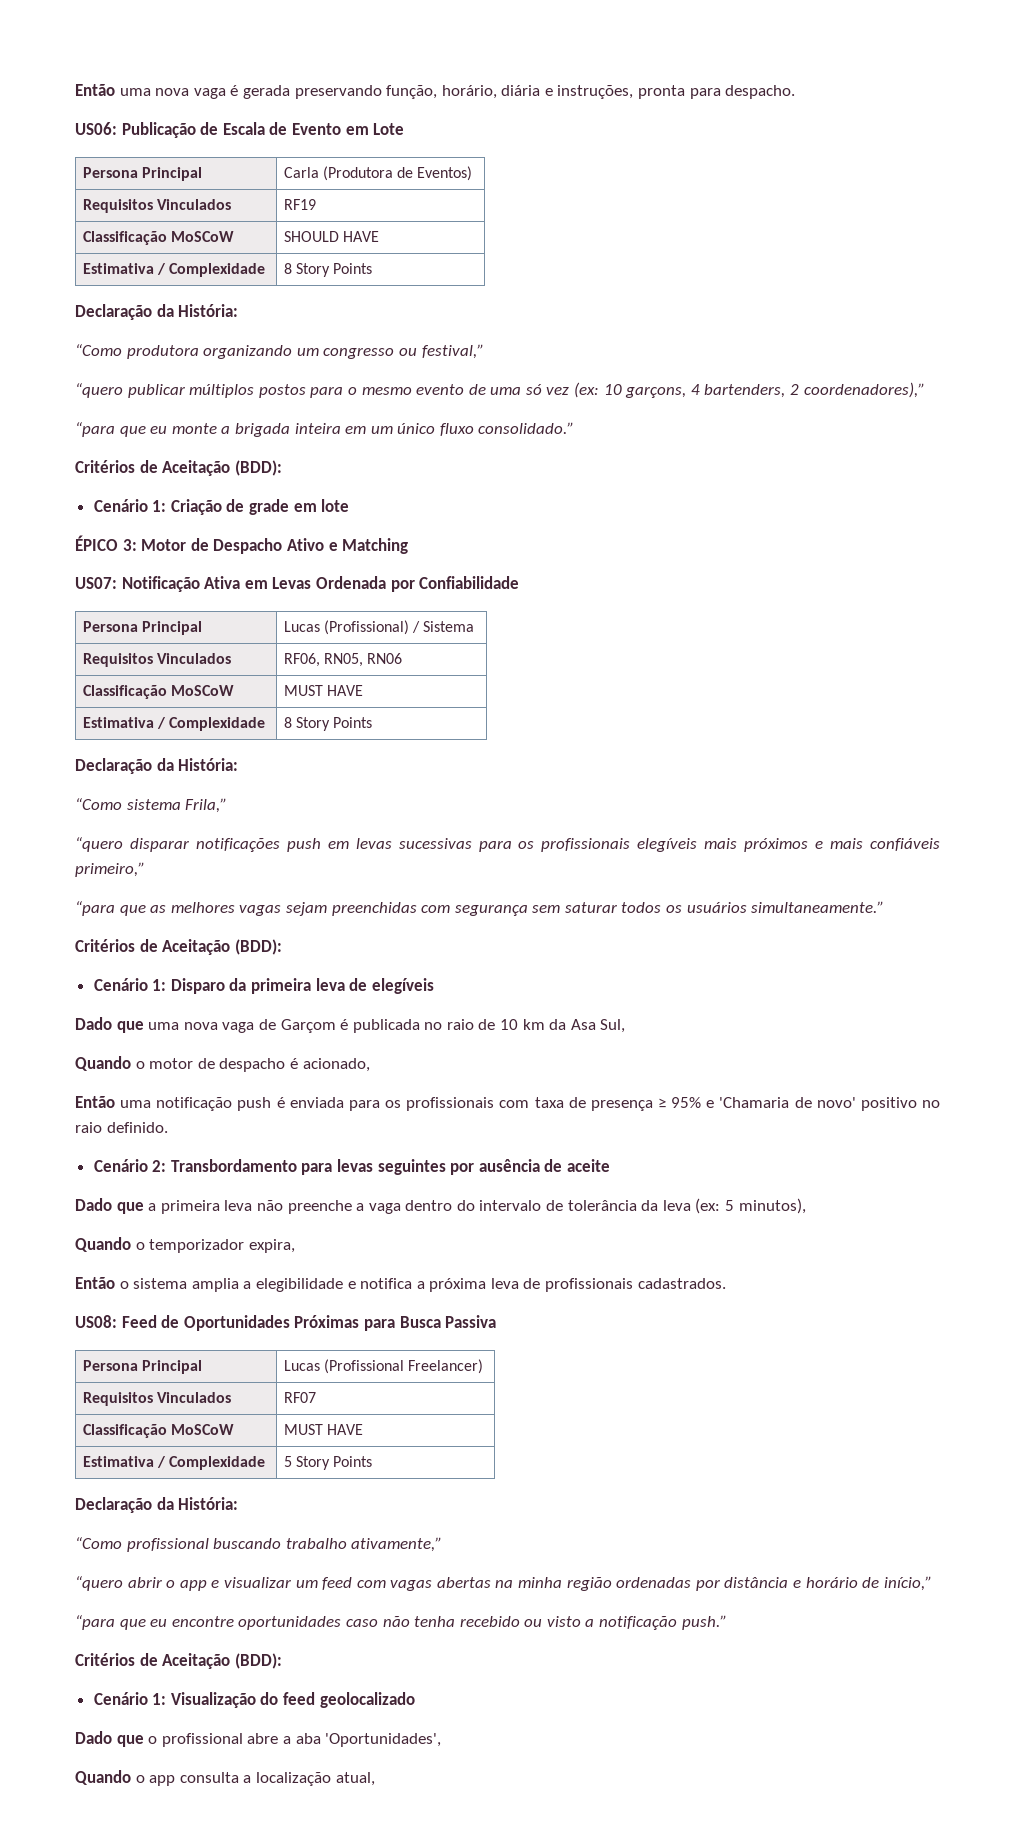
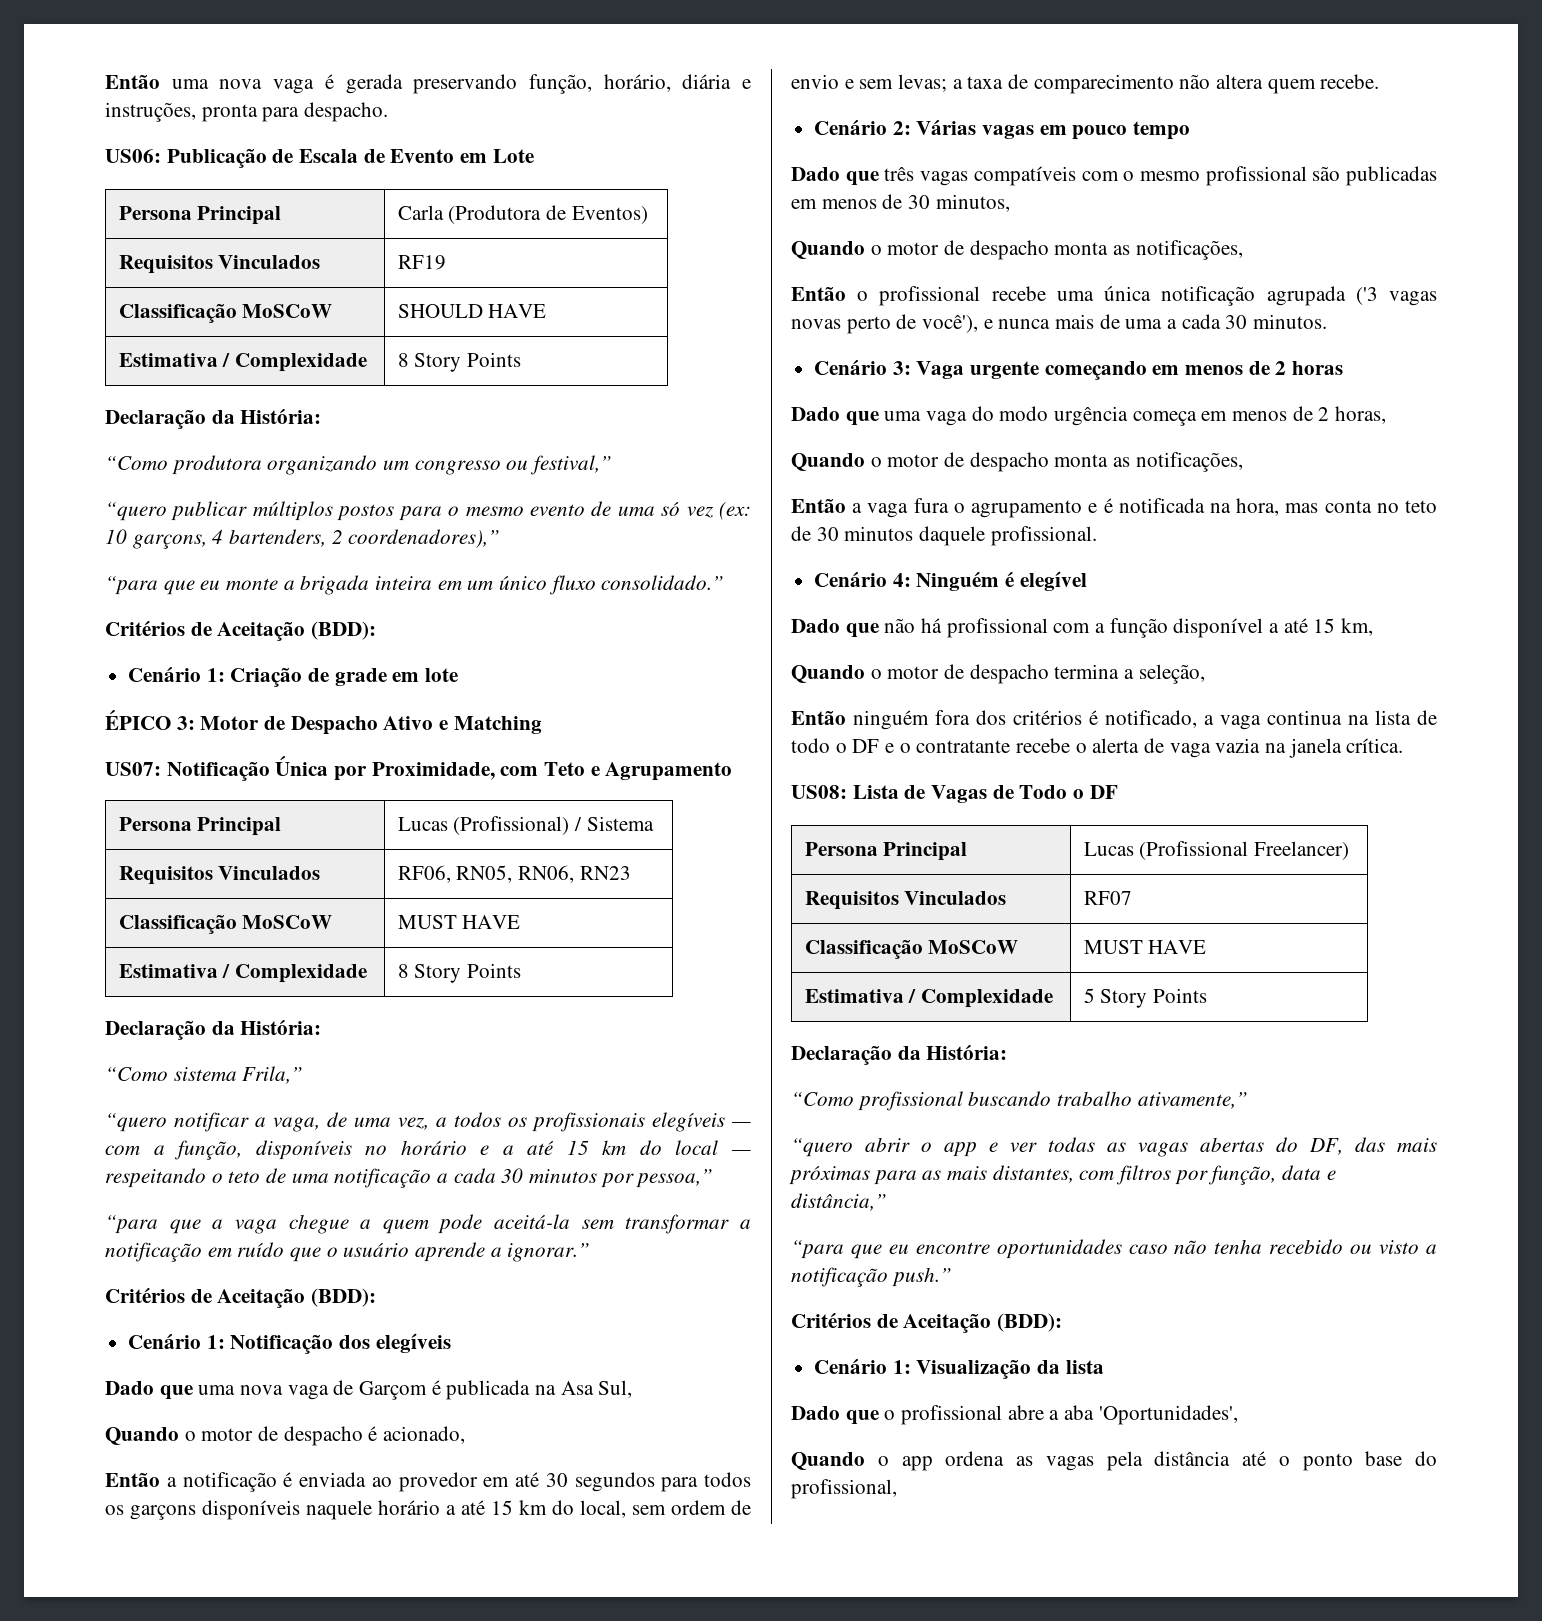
- US07: Notificação Ativa em Levas Ordenada por Confiabilidade
+ US07: Notificação Única por Proximidade, com Teto e Agrupamento
- Requisitos Vinculados | RF06, RN05, RN06
+ Requisitos Vinculados | RF06, RN05, RN06, RN23
- “quero disparar notificações push em levas sucessivas para os profissionais elegíveis mais próximos e mais confiáveis primeiro,”
- “para que as melhores vagas sejam preenchidas com segurança sem saturar todos os usuários simultaneamente.”
+ “quero notificar a vaga, de uma vez, a todos os profissionais elegíveis — com a função, disponíveis no horário e a até 15 km do local — respeitando o teto de uma notificação a cada 30 minutos por pessoa,”
+ “para que a vaga chegue a quem pode aceitá-la sem transformar a notificação em ruído que o usuário aprende a ignorar.”
  Critérios de Aceitação (BDD):
- Cenário 1: Disparo da primeira leva de elegíveis
+ Cenário 1: Notificação dos elegíveis
- Dado que uma nova vaga de Garçom é publicada no raio de 10 km da Asa Sul,
+ Dado que uma nova vaga de Garçom é publicada na Asa Sul,
- Então uma notificação push é enviada para os profissionais com taxa de presença ≥ 95% e 'Chamaria de novo' positivo no raio definido.
- Cenário 2: Transbordamento para levas seguintes por ausência de aceite
- Dado que a primeira leva não preenche a vaga dentro do intervalo de tolerância da leva (ex: 5 minutos),
- Quando o temporizador expira,
- Então o sistema amplia a elegibilidade e notifica a próxima leva de profissionais cadastrados.
- US08: Feed de Oportunidades Próximas para Busca Passiva
+ Então a notificação é enviada ao provedor em até 30 segundos para todos os garçons disponíveis naquele horário a até 15 km do local, sem ordem de envio e sem levas; a taxa de comparecimento não altera quem recebe.
+ Cenário 2: Várias vagas em pouco tempo
+ Dado que três vagas compatíveis com o mesmo profissional são publicadas em menos de 30 minutos,
+ Quando o motor de despacho monta as notificações,
+ Então o profissional recebe uma única notificação agrupada ('3 vagas novas perto de você'), e nunca mais de uma a cada 30 minutos.
+ Cenário 3: Vaga urgente começando em menos de 2 horas
+ Dado que uma vaga do modo urgência começa em menos de 2 horas,
+ Quando o motor de despacho monta as notificações,
+ Então a vaga fura o agrupamento e é notificada na hora, mas conta no teto de 30 minutos daquele profissional.
+ Cenário 4: Ninguém é elegível
+ Dado que não há profissional com a função disponível a até 15 km,
+ Quando o motor de despacho termina a seleção,
+ Então ninguém fora dos critérios é notificado, a vaga continua na lista de todo o DF e o contratante recebe o alerta de vaga vazia na janela crítica.
+ US08: Lista de Vagas de Todo o DF
- “quero abrir o app e visualizar um feed com vagas abertas na minha região ordenadas por distância e horário de início,”
+ “quero abrir o app e ver todas as vagas abertas do DF, das mais próximas para as mais distantes, com filtros por função, data e distância,”
- Cenário 1: Visualização do feed geolocalizado
+ Cenário 1: Visualização da lista
- Quando o app consulta a localização atual,
+ Quando o app ordena as vagas pela distância até o ponto base do profissional,

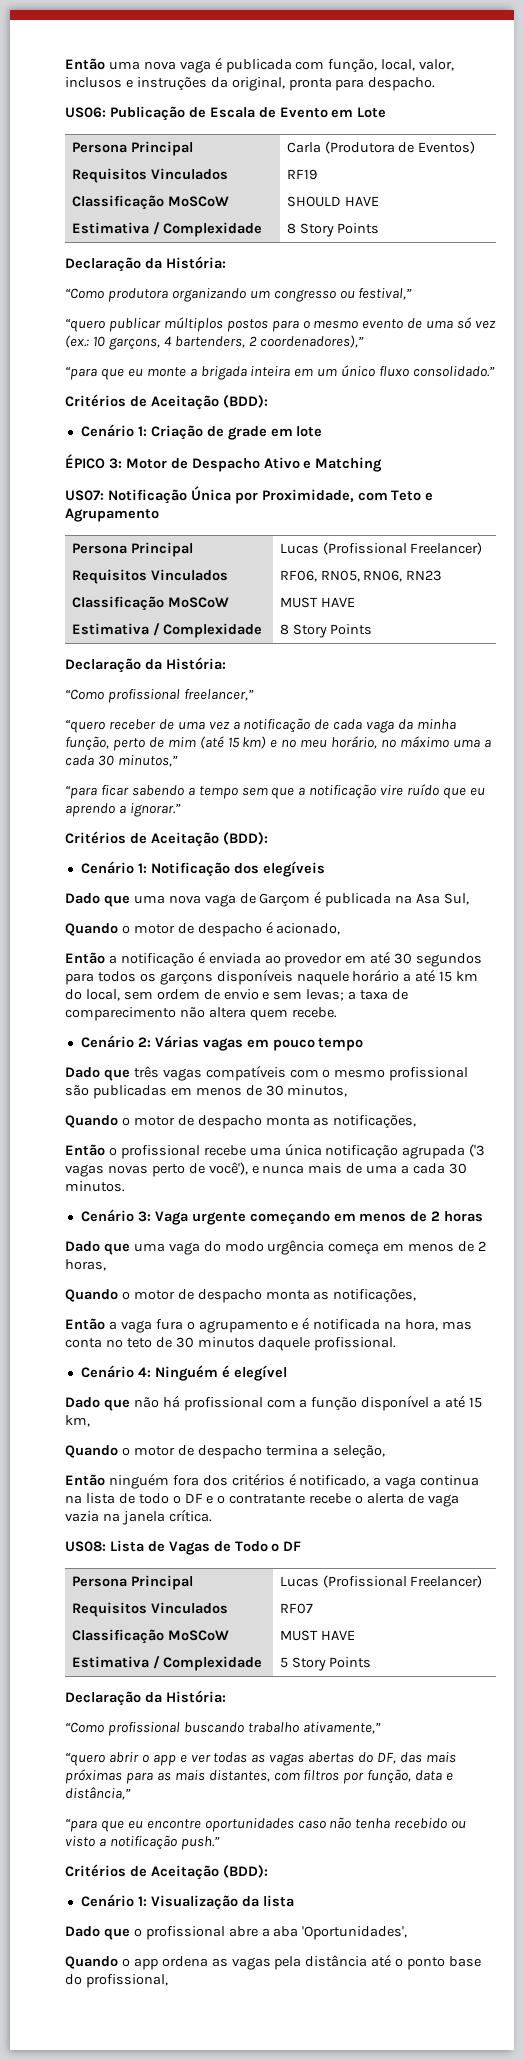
- Então uma nova vaga é gerada preservando função, horário, diária e instruções, pronta para despacho.
+ Então uma nova vaga é publicada com função, local, valor, inclusos e instruções da original, pronta para despacho.
- “quero publicar múltiplos postos para o mesmo evento de uma só vez (ex: 10 garçons, 4 bartenders, 2 coordenadores),”
+ “quero publicar múltiplos postos para o mesmo evento de uma só vez (ex.: 10 garçons, 4 bartenders, 2 coordenadores),”
  US07: Notificação Única por Proximidade, com Teto e Agrupamento
- Persona Principal | Lucas (Profissional) / Sistema
+ Persona Principal | Lucas (Profissional Freelancer)
- “Como sistema Frila,”
- “quero notificar a vaga, de uma vez, a todos os profissionais elegíveis — com a função, disponíveis no horário e a até 15 km do local — respeitando o teto de uma notificação a cada 30 minutos por pessoa,”
- “para que a vaga chegue a quem pode aceitá-la sem transformar a notificação em ruído que o usuário aprende a ignorar.”
+ “Como profissional freelancer,”
+ “quero receber de uma vez a notificação de cada vaga da minha função, perto de mim (até 15 km) e no meu horário, no máximo uma a cada 30 minutos,”
+ “para ficar sabendo a tempo sem que a notificação vire ruído que eu aprendo a ignorar.”

